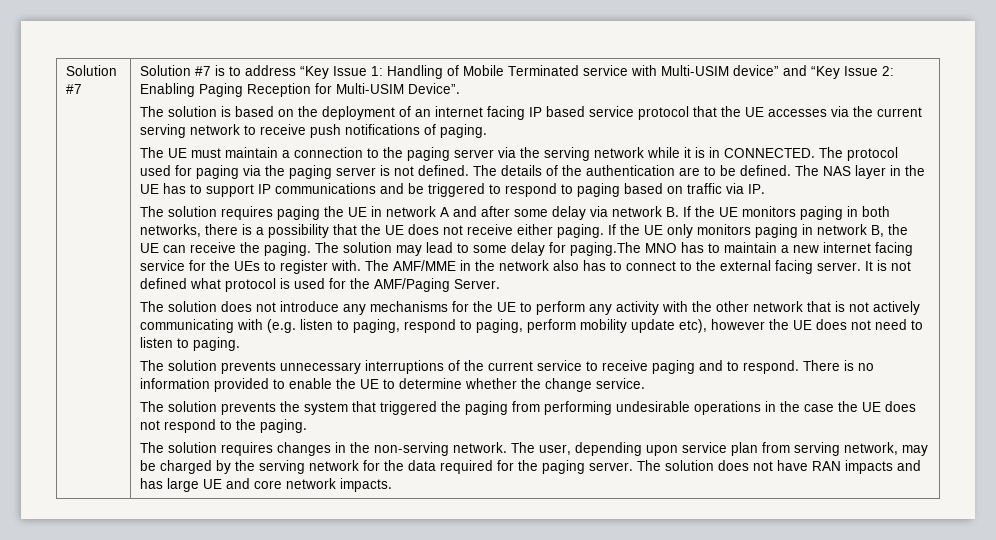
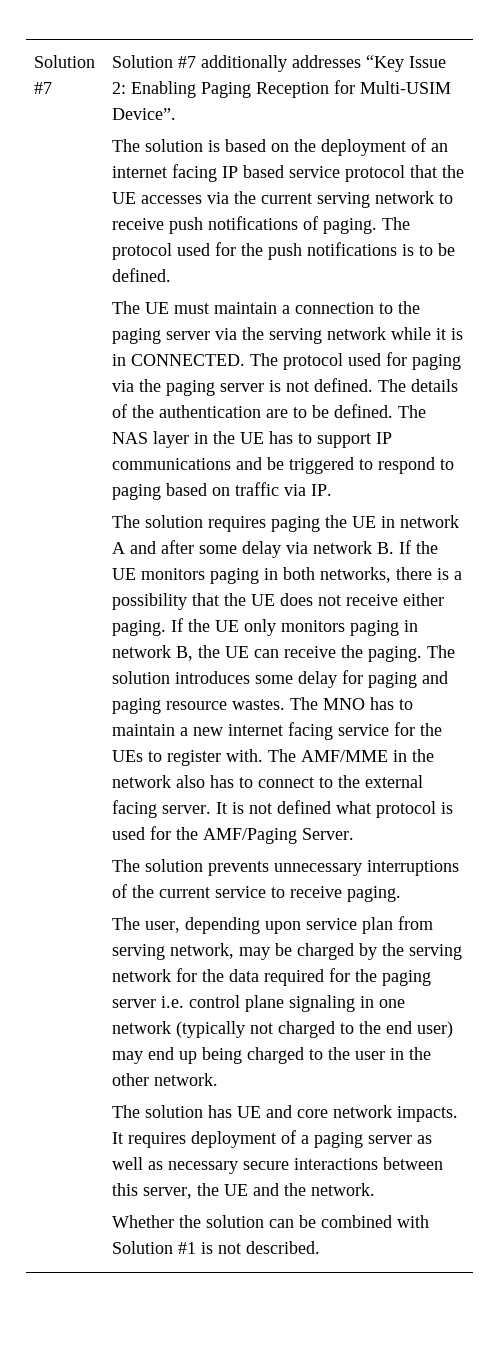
- Solution #7 is to address “Key Issue 1: Handling of Mobile Terminated service with Multi-USIM device” and “Key Issue 2: Enabling Paging Reception for Multi-USIM Device”.
+ Solution #7 additionally addresses “Key Issue 2: Enabling Paging Reception for Multi-USIM Device”.
+ The protocol used for the push notifications is to be defined.
- The solution may lead to some delay for paging.The MNO has to maintain a new internet facing service for the UEs to register with.
+ The solution introduces some delay for paging and paging resource wastes. The MNO has to maintain a new internet facing service for the UEs to register with.
- The solution does not introduce any mechanisms for the UE to perform any activity with the other network that is not actively communicating with (e.g. listen to paging, respond to paging, perform mobility update etc), however the UE does not need to listen to paging.
- The solution prevents unnecessary interruptions of the current service to receive paging and to respond. There is no information provided to enable the UE to determine whether the change service.
- The solution prevents the system that triggered the paging from performing undesirable operations in the case the UE does not respond to the paging.
- The solution requires changes in the non-serving network. The user, depending upon service plan from serving network, may be charged by the serving network for the data required for the paging server. The solution does not have RAN impacts and has large UE and core network impacts.
+ The solution prevents unnecessary interruptions of the current service to receive paging.
+ The user, depending upon service plan from serving network, may be charged by the serving network for the data required for the paging server i.e. control plane signaling in one network (typically not charged to the end user) may end up being charged to the user in the other network.
+ The solution has UE and core network impacts.
+ It requires deployment of a paging server as well as necessary secure interactions between this server, the UE and the network.
+ Whether the solution can be combined with Solution #1 is not described.

